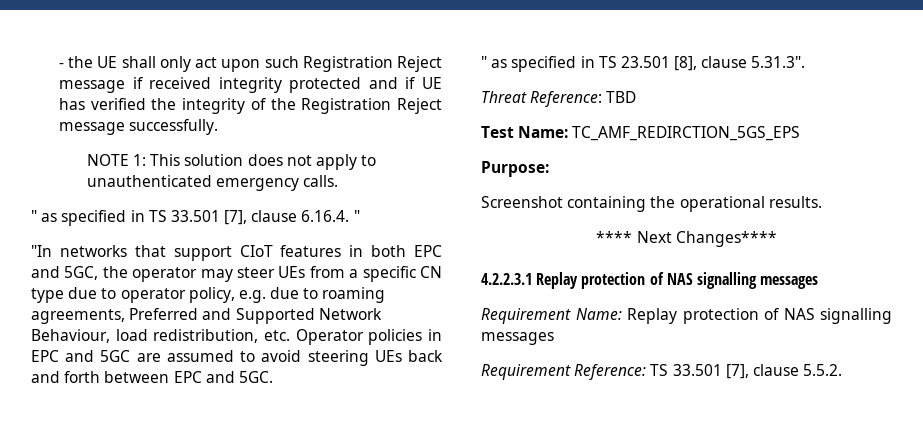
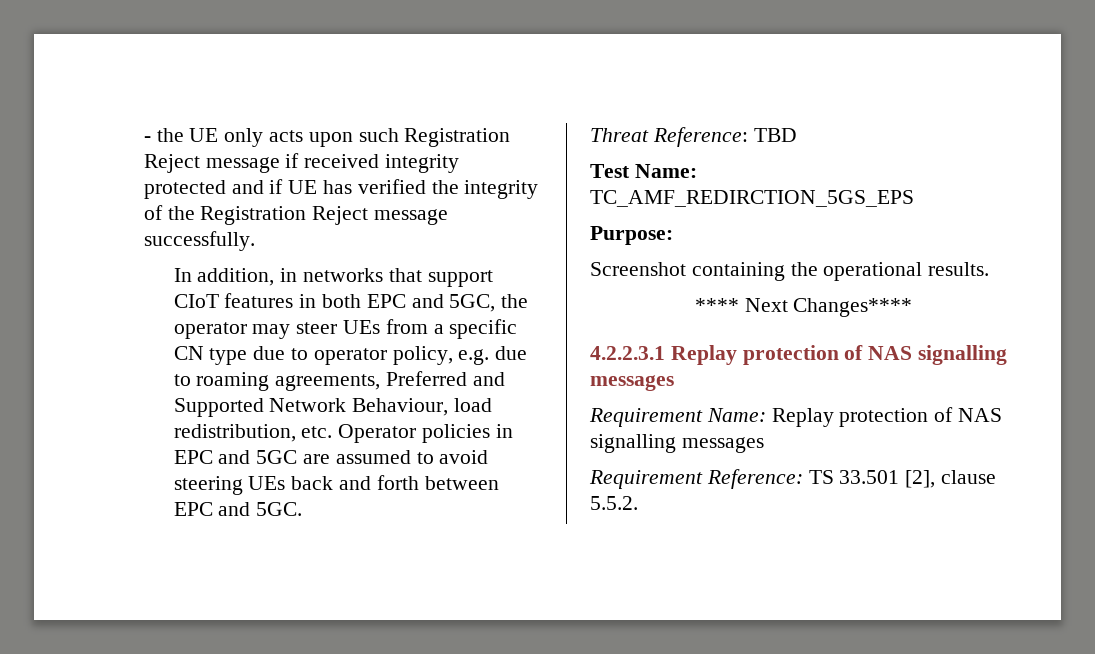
- - the UE shall only act upon such Registration Reject message if received integrity protected and if UE has verified the integrity of the Registration Reject message successfully.
+ - the UE only acts upon such Registration Reject message if received integrity protected and if UE has verified the integrity of the Registration Reject message successfully.
- NOTE 1: This solution does not apply to unauthenticated emergency calls.
- " as specified in TS 33.501 [7], clause 6.16.4. "
- "In networks that support CIoT features in both EPC and 5GC, the operator may steer UEs from a specific CN type due to operator policy, e.g. due to roaming agreements, Preferred and Supported Network Behaviour, load redistribution, etc. Operator policies in EPC and 5GC are assumed to avoid steering UEs back and forth between EPC and 5GC.
+ In addition, in networks that support CIoT features in both EPC and 5GC, the operator may steer UEs from a specific CN type due to operator policy, e.g. due to roaming agreements, Preferred and Supported Network Behaviour, load redistribution, etc. Operator policies in EPC and 5GC are assumed to avoid steering UEs back and forth between EPC and 5GC.
- " as specified in TS 23.501 [8], clause 5.31.3".
- Requirement Reference: TS 33.501 [7], clause 5.5.2.
+ Requirement Reference: TS 33.501 [2], clause 5.5.2.

